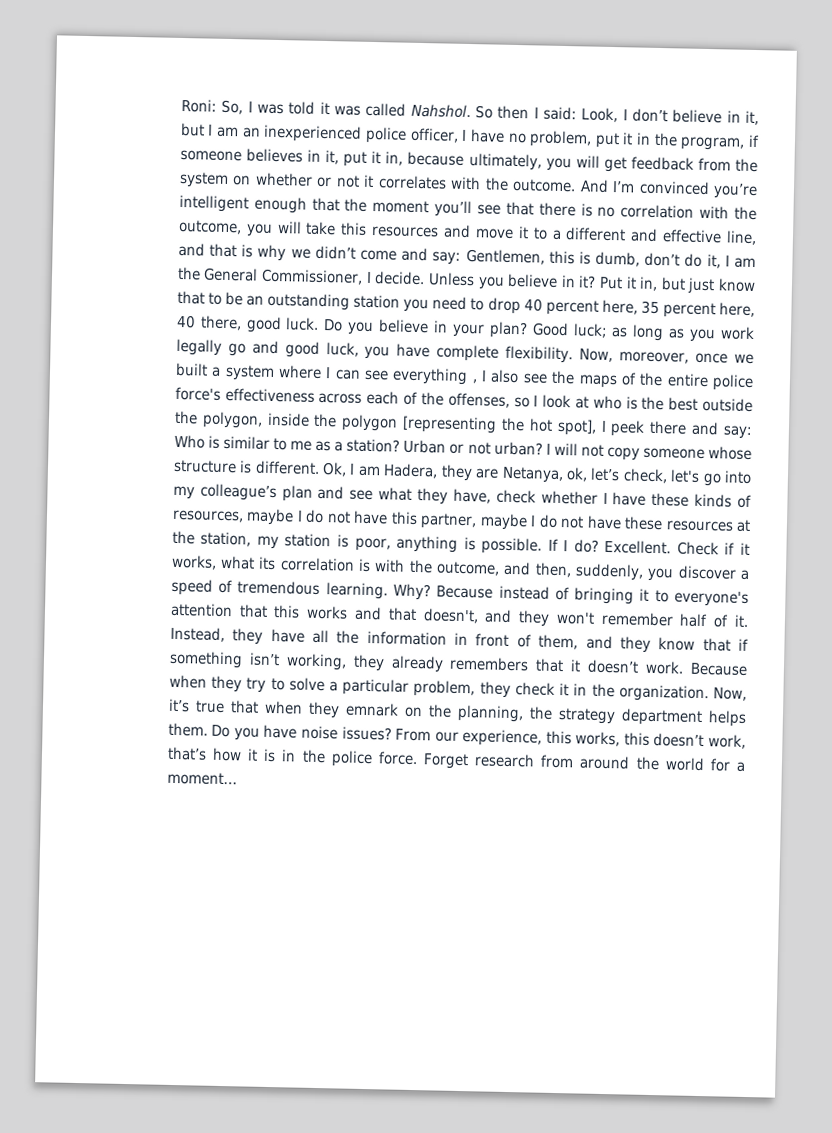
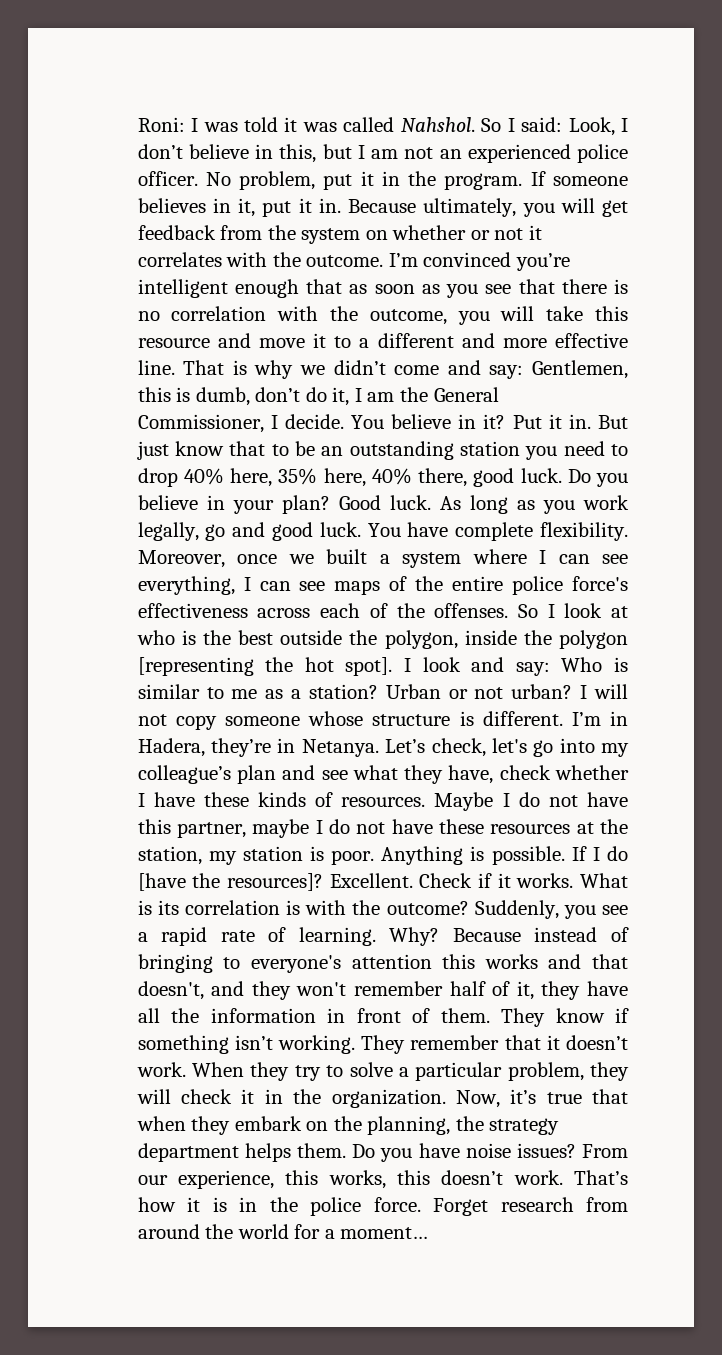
- Roni: So, I was told it was called Nahshol.
+ Roni: I was told it was called Nahshol.
- So then I said: Look, I don’t believe in it, but I am an inexperienced police officer, I have no problem, put it in the program, if someone believes in it, put it in, because ultimately, you will get feedback from the system on whether or not it correlates with the outcome.
+ So I said: Look, I don’t believe in this, but I am not an experienced police officer. No problem, put it in the program. If someone believes in it, put it in. Because ultimately, you will get feedback from the system on whether or not it correlates with the outcome.
- And I’m convinced you’re intelligent enough that the moment you’ll see that there is no correlation with the outcome, you will take this resources and move it to a different and effective line, and that is why we didn’t come and say: Gentlemen, this is dumb, don’t do it, I am the General Commissioner, I decide.
+ I’m convinced you’re intelligent enough that as soon as you see that there is no correlation with the outcome, you will take this resource and move it to a different and more effective line. That is why we didn’t come and say: Gentlemen, this is dumb, don’t do it, I am the General Commissioner, I decide.
- Unless you believe in it?
+ You believe in it?
- Put it in, but just know that to be an outstanding station you need to drop 40 percent here, 35 percent here, 40 there, good luck.
+ Put it in. But just know that to be an outstanding station you need to drop 40% here, 35% here, 40% there, good luck.
- Good luck; as long as you work legally go and good luck, you have complete flexibility.
+ Good luck. As long as you work legally, go and good luck. You have complete flexibility.
- Now, moreover, once we built a system where I can see everything , I also see the maps of the entire police force's effectiveness across each of the offenses, so I look at who is the best outside the polygon, inside the polygon [representing the hot spot], I peek there and say: Who is similar to me as a station?
+ Moreover, once we built a system where I can see everything, I can see maps of the entire police force's effectiveness across each of the offenses. So I look at who is the best outside the polygon, inside the polygon [representing the hot spot]. I look and say: Who is similar to me as a station?
- Ok, I am Hadera, they are Netanya, ok, let’s check, let's go into my colleague’s plan and see what they have, check whether I have these kinds of resources, maybe I do not have this partner, maybe I do not have these resources at the station, my station is poor, anything is possible.
+ I’m in Hadera, they’re in Netanya. Let’s check, let's go into my colleague’s plan and see what they have, check whether I have these kinds of resources. Maybe I do not have this partner, maybe I do not have these resources at the station, my station is poor. Anything is possible.
- If I do?
+ If I do [have the resources]?
- Check if it works, what its correlation is with the outcome, and then, suddenly, you discover a speed of tremendous learning.
+ Check if it works. What is its correlation is with the outcome? Suddenly, you see a rapid rate of learning.
- Because instead of bringing it to everyone's attention that this works and that doesn't, and they won't remember half of it. Instead, they have all the information in front of them, and they know that if something isn’t working, they already remembers that it doesn’t work.
+ Because instead of bringing to everyone's attention this works and that doesn't, and they won't remember half of it, they have all the information in front of them. They know if something isn’t working. They remember that it doesn’t work.
- Because when they try to solve a particular problem, they check it in the organization.
+ When they try to solve a particular problem, they will check it in the organization.
- Now, it’s true that when they emnark on the planning, the strategy department helps them.
+ Now, it’s true that when they embark on the planning, the strategy department helps them.
- From our experience, this works, this doesn’t work, that’s how it is in the police force.
+ From our experience, this works, this doesn’t work. That’s how it is in the police force.

